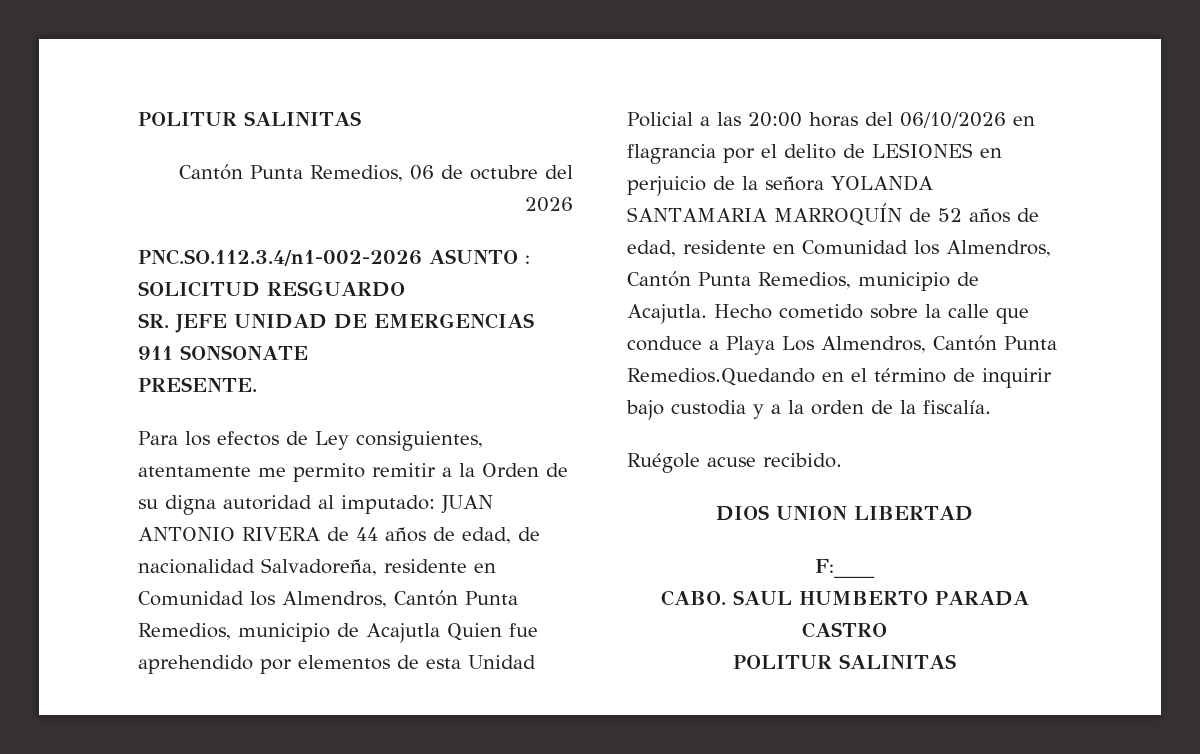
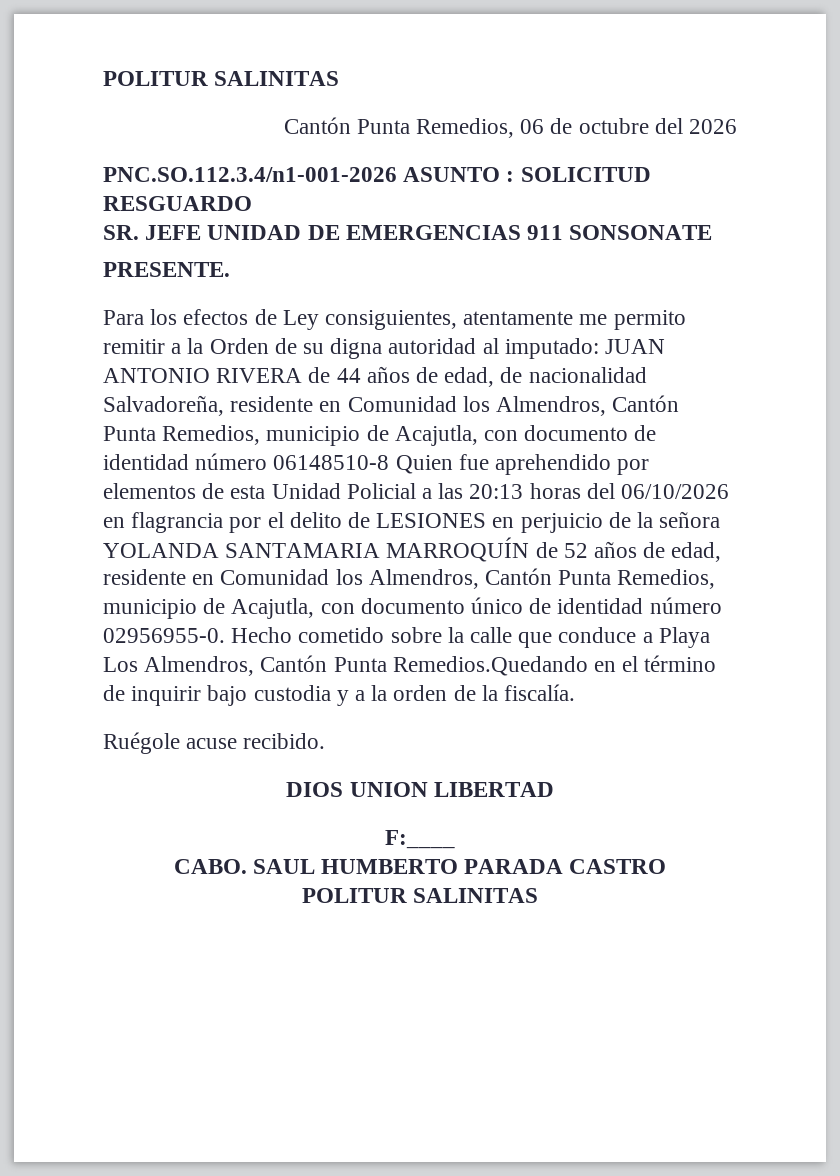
- PNC.SO.112.3.4/n1-002-2026 ASUNTO : SOLICITUD RESGUARDO
+ PNC.SO.112.3.4/n1-001-2026 ASUNTO : SOLICITUD RESGUARDO
- JUAN ANTONIO RIVERA de 44 años de edad, de nacionalidad Salvadoreña, residente en Comunidad los Almendros, Cantón Punta Remedios, municipio de Acajutla Quien fue aprehendido por elementos de esta Unidad Policial a las 20:00 horas del 06/10/2026 en flagrancia por el delito de LESIONES en perjuicio de la señora YOLANDA SANTAMARIA MARROQUÍN de 52 años de edad, residente en Comunidad los Almendros, Cantón Punta Remedios, municipio de Acajutla.
+ JUAN ANTONIO RIVERA de 44 años de edad, de nacionalidad Salvadoreña, residente en Comunidad los Almendros, Cantón Punta Remedios, municipio de Acajutla, con documento de identidad número 06148510-8 Quien fue aprehendido por elementos de esta Unidad Policial a las 20:13 horas del 06/10/2026 en flagrancia por el delito de LESIONES en perjuicio de la señora YOLANDA SANTAMARIA MARROQUÍN de 52 años de edad, residente en Comunidad los Almendros, Cantón Punta Remedios, municipio de Acajutla, con documento único de identidad número 02956955-0.

